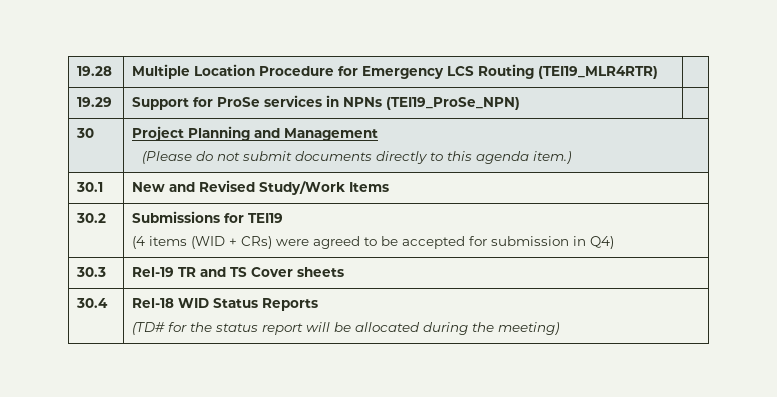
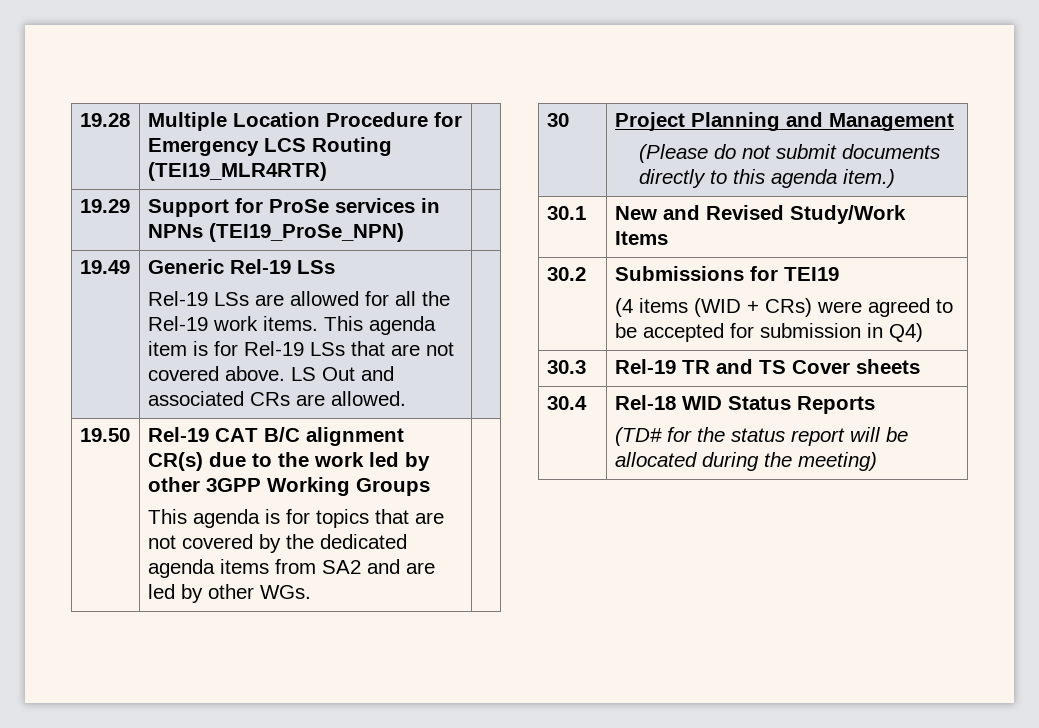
+ 19.49 | Generic Rel-19 LSs
+ Rel-19 LSs are allowed for all the Rel-19 work items. This agenda item is for Rel-19 LSs that are not covered above. LS Out and associated CRs are allowed. |
+ 19.50 | Rel-19 CAT B/C alignment CR(s) due to the work led by other 3GPP Working Groups
+ This agenda is for topics that are not covered by the dedicated agenda items from SA2 and are led by other WGs. |

